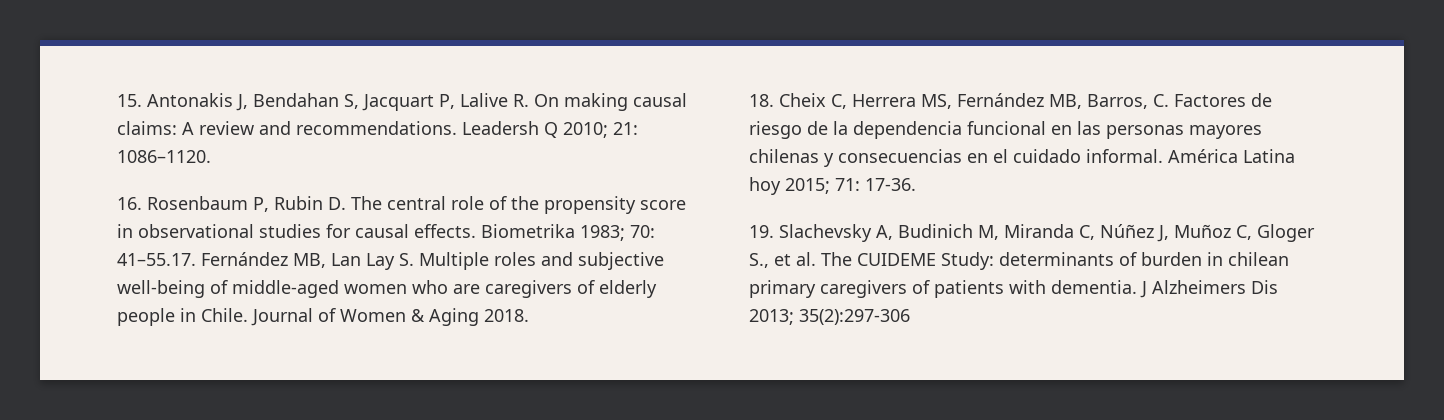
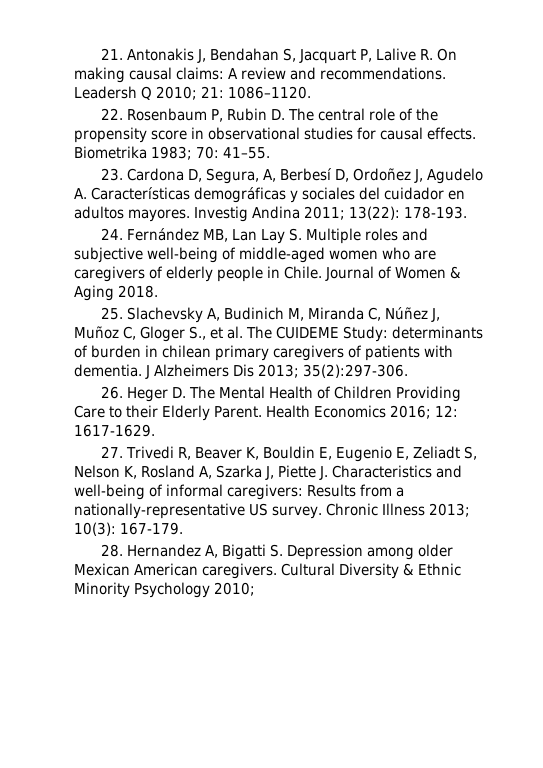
- 15. Antonakis J, Bendahan S, Jacquart P, Lalive R. On making causal claims: A review and recommendations.
+ 21. Antonakis J, Bendahan S, Jacquart P, Lalive R. On making causal claims: A review and recommendations.
- 16. Rosenbaum P, Rubin D. The central role of the propensity score in observational studies for causal effects.
+ 22. Rosenbaum P, Rubin D. The central role of the propensity score in observational studies for causal effects.
- Biometrika 1983; 70: 41–55.17. Fernández MB, Lan Lay S. Multiple roles and subjective well-being of middle-aged women who are caregivers of elderly people in Chile.
+ Biometrika 1983; 70: 41–55.
+ 23. Cardona D, Segura, A, Berbesí D, Ordoñez J, Agudelo A. Características demográficas y sociales del cuidador en adultos mayores. Investig Andina 2011; 13(22): 178-193.
+ 24. Fernández MB, Lan Lay S. Multiple roles and subjective well-being of middle-aged women who are caregivers of elderly people in Chile.
- 18. Cheix C, Herrera MS, Fernández MB, Barros, C. Factores de riesgo de la dependencia funcional en las personas mayores chilenas y consecuencias en el cuidado informal. América Latina hoy 2015; 71: 17-36.
- 19. Slachevsky A, Budinich M, Miranda C, Núñez J, Muñoz C, Gloger S., et al. The CUIDEME Study: determinants of burden in chilean primary caregivers of patients with dementia.
+ 25. Slachevsky A, Budinich M, Miranda C, Núñez J, Muñoz C, Gloger S., et al. The CUIDEME Study: determinants of burden in chilean primary caregivers of patients with dementia.
- J Alzheimers Dis 2013; 35(2):297-306
+ J Alzheimers Dis 2013; 35(2):297-306.
+ 26. Heger D. The Mental Health of Children Providing Care to their Elderly Parent. Health Economics 2016; 12: 1617-1629.
+ 27. Trivedi R, Beaver K, Bouldin E, Eugenio E, Zeliadt S, Nelson K, Rosland A, Szarka J, Piette J. Characteristics and well-being of informal caregivers: Results from a nationally-representative US survey. Chronic Illness 2013; 10(3): 167-179.
+ 28. Hernandez A, Bigatti S. Depression among older Mexican American caregivers. Cultural Diversity & Ethnic Minority Psychology 2010;

